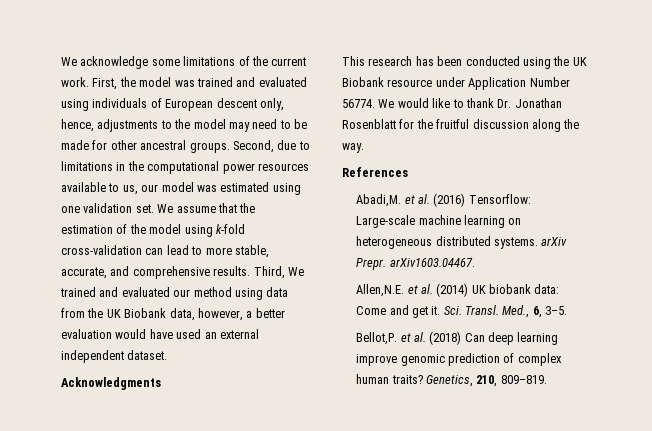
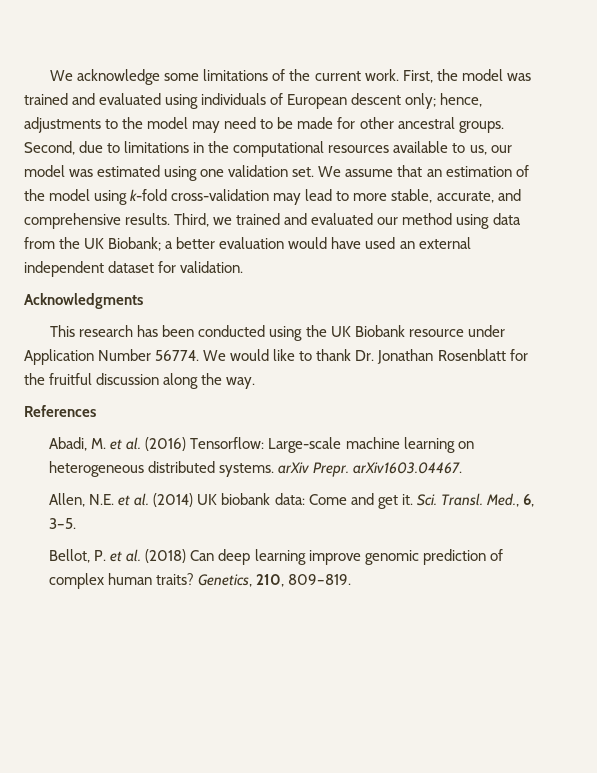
- First, the model was trained and evaluated using individuals of European descent only, hence, adjustments to the model may need to be made for other ancestral groups.
+ First, the model was trained and evaluated using individuals of European descent only; hence, adjustments to the model may need to be made for other ancestral groups.
- Second, due to limitations in the computational power resources available to us, our model was estimated using one validation set.
+ Second, due to limitations in the computational resources available to us, our model was estimated using one validation set.
- We assume that the estimation of the model using k-fold cross-validation can lead to more stable, accurate, and comprehensive results.
+ We assume that an estimation of the model using k-fold cross-validation may lead to more stable, accurate, and comprehensive results.
- Third, We trained and evaluated our method using data from the UK Biobank data, however, a better evaluation would have used an external independent dataset.
+ Third, we trained and evaluated our method using data from the UK Biobank; a better evaluation would have used an external independent dataset for validation.
- Abadi,M. et al. (2016) Tensorflow: Large-scale machine learning on heterogeneous distributed systems. arXiv Prepr. arXiv1603.04467.
+ Abadi, M. et al. (2016) Tensorflow: Large-scale machine learning on heterogeneous distributed systems. arXiv Prepr. arXiv1603.04467.
- Allen,N.E. et al. (2014) UK biobank data: Come and get it.
+ Allen, N.E. et al. (2014) UK biobank data: Come and get it.
- Bellot,P. et al. (2018) Can deep learning improve genomic prediction of complex human traits?
+ Bellot, P. et al. (2018) Can deep learning improve genomic prediction of complex human traits?

